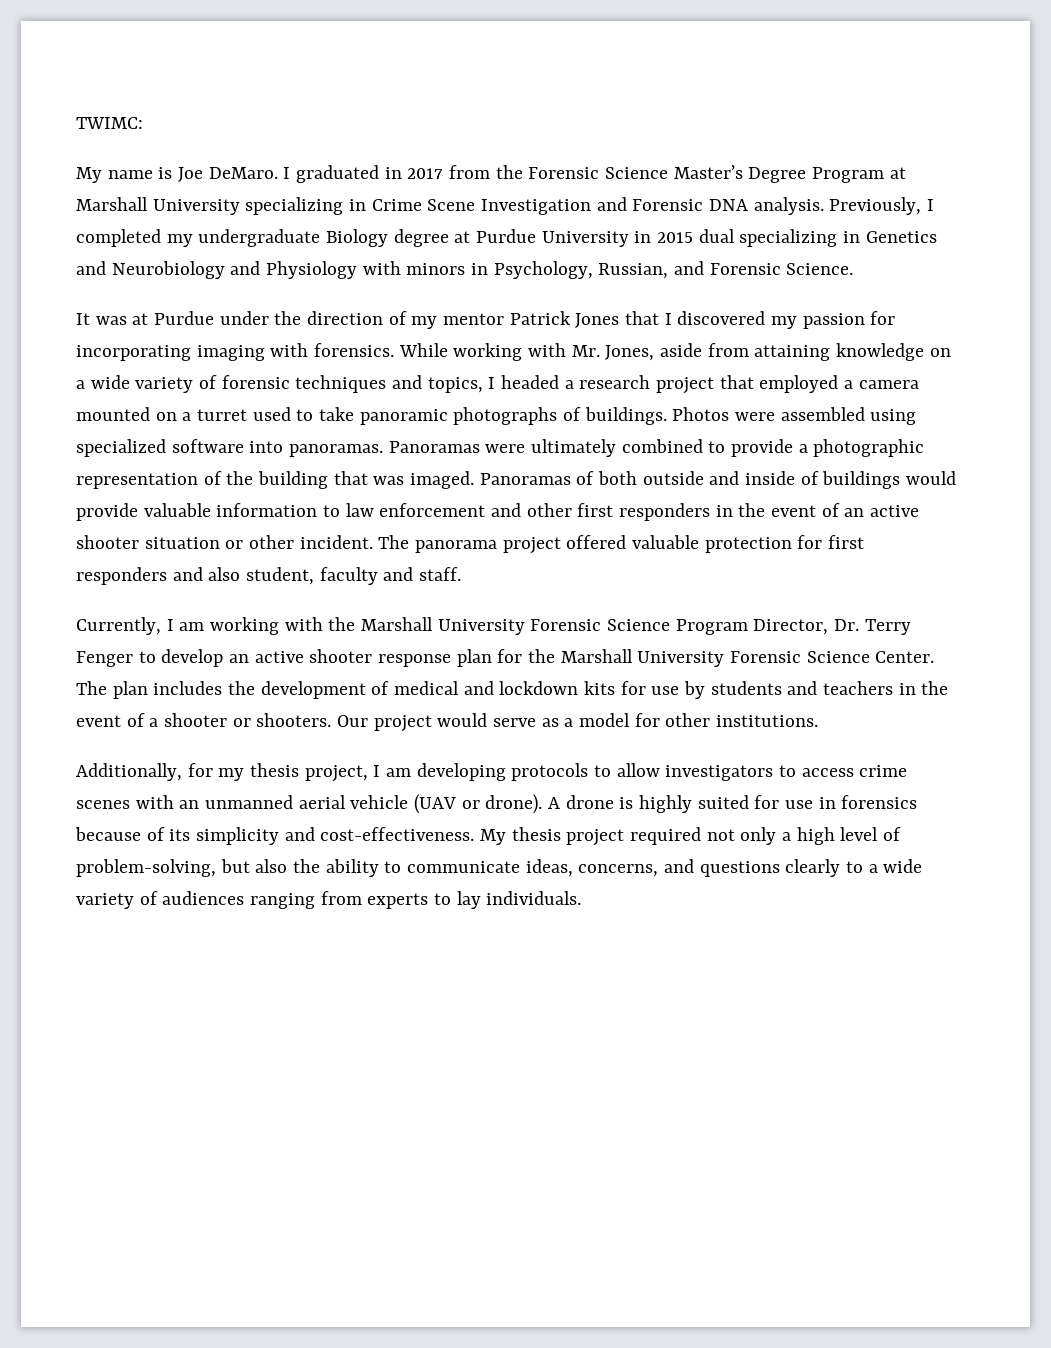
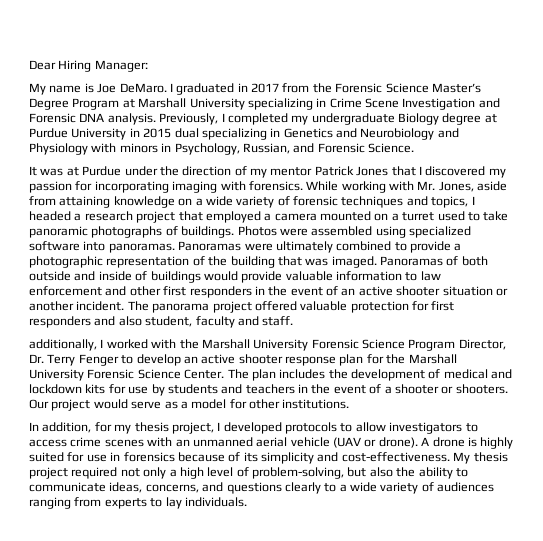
- TWIMC:
+ Dear Hiring Manager:
- Panoramas of both outside and inside of buildings would provide valuable information to law enforcement and other first responders in the event of an active shooter situation or other incident.
+ Panoramas of both outside and inside of buildings would provide valuable information to law enforcement and other first responders in the event of an active shooter situation or another incident.
- Currently, I am working with the Marshall University Forensic Science Program Director, Dr. Terry Fenger to develop an active shooter response plan for the Marshall University Forensic Science Center.
+ additionally, I worked with the Marshall University Forensic Science Program Director, Dr. Terry Fenger to develop an active shooter response plan for the Marshall University Forensic Science Center.
- Additionally, for my thesis project, I am developing protocols to allow investigators to access crime scenes with an unmanned aerial vehicle (UAV or drone).
+ In addition, for my thesis project, I developed protocols to allow investigators to access crime scenes with an unmanned aerial vehicle (UAV or drone).

